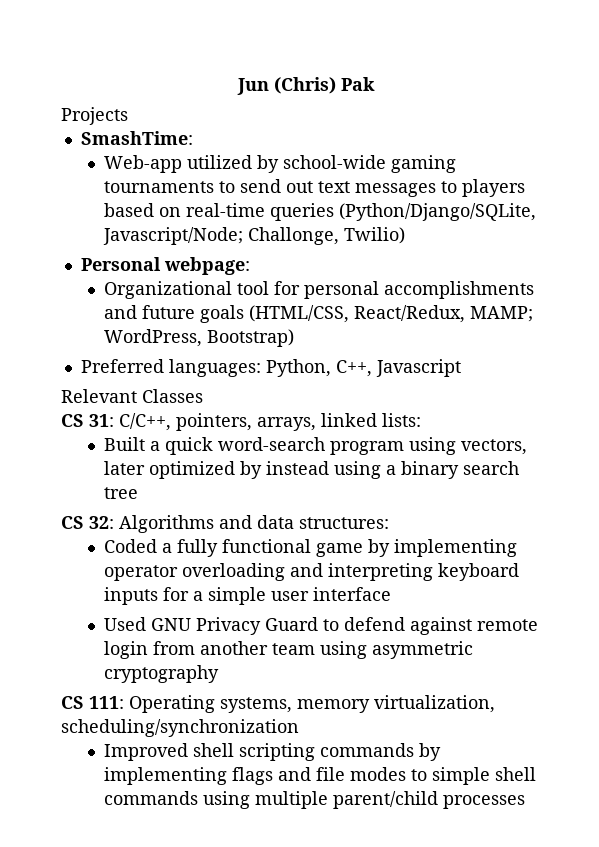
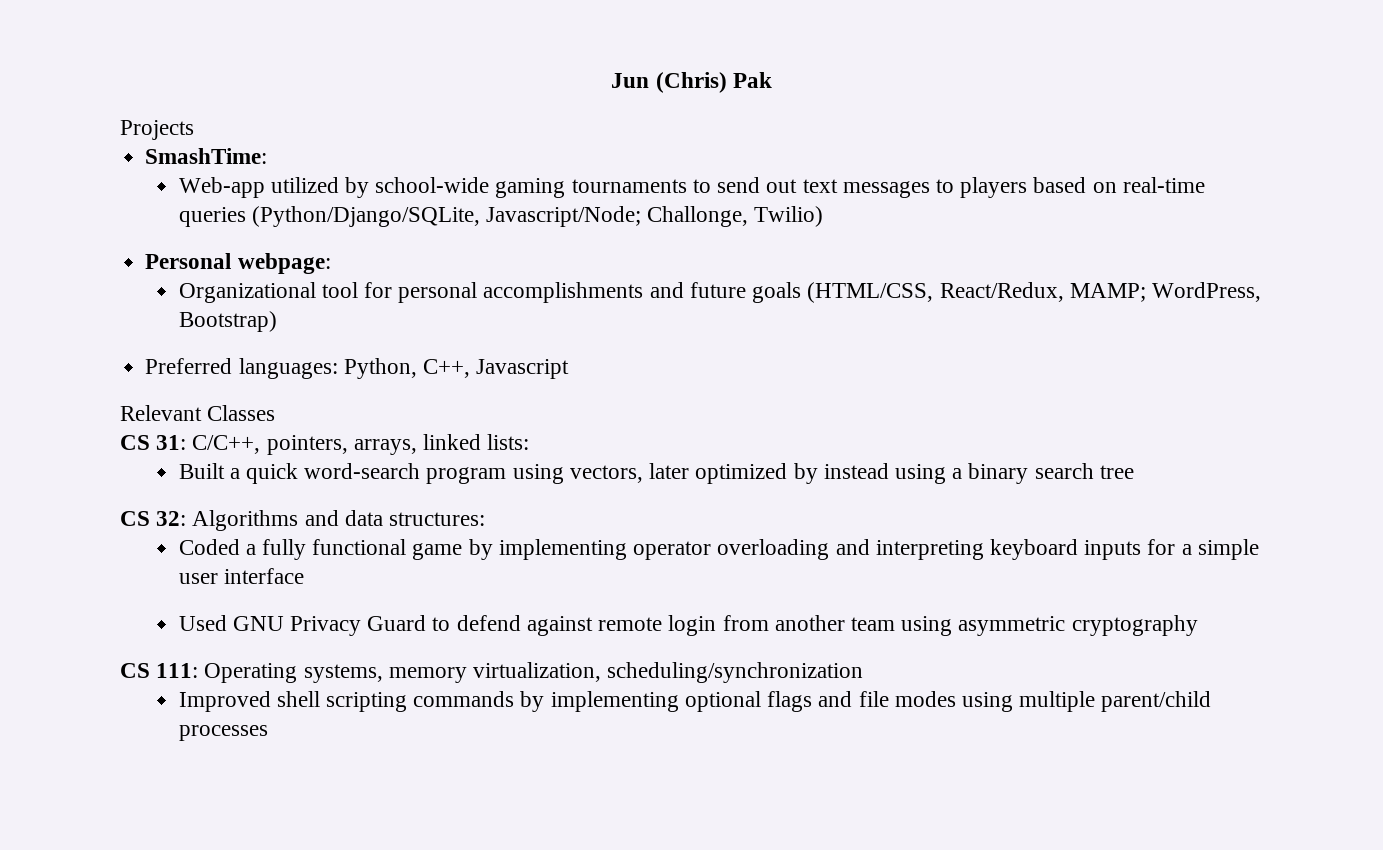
- Improved shell scripting commands by implementing flags and file modes to simple shell commands using multiple parent/child processes
+ Improved shell scripting commands by implementing optional flags and file modes using multiple parent/child processes

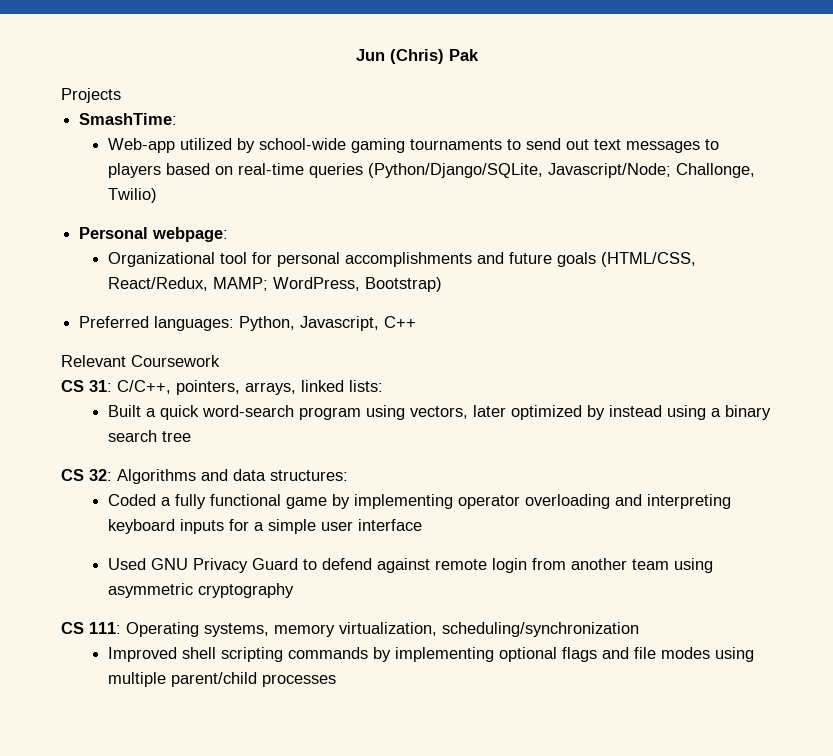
- Preferred languages: Python, C++, Javascript
+ Preferred languages: Python, Javascript, C++
- Relevant Classes
+ Relevant Coursework

